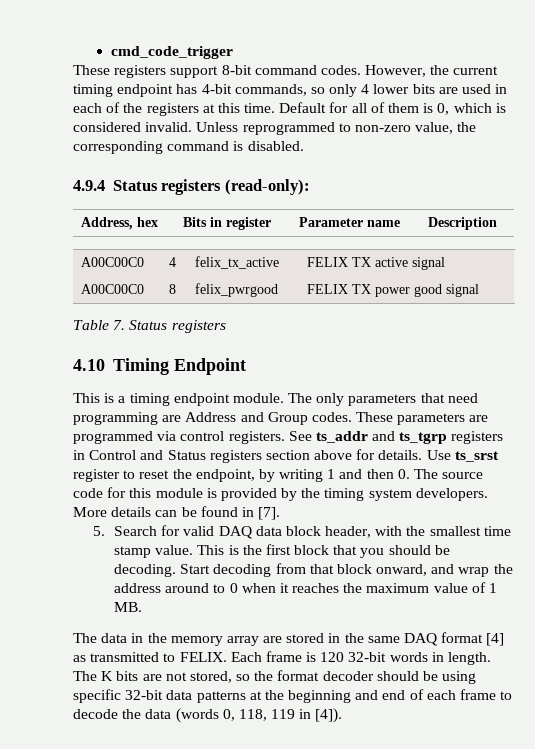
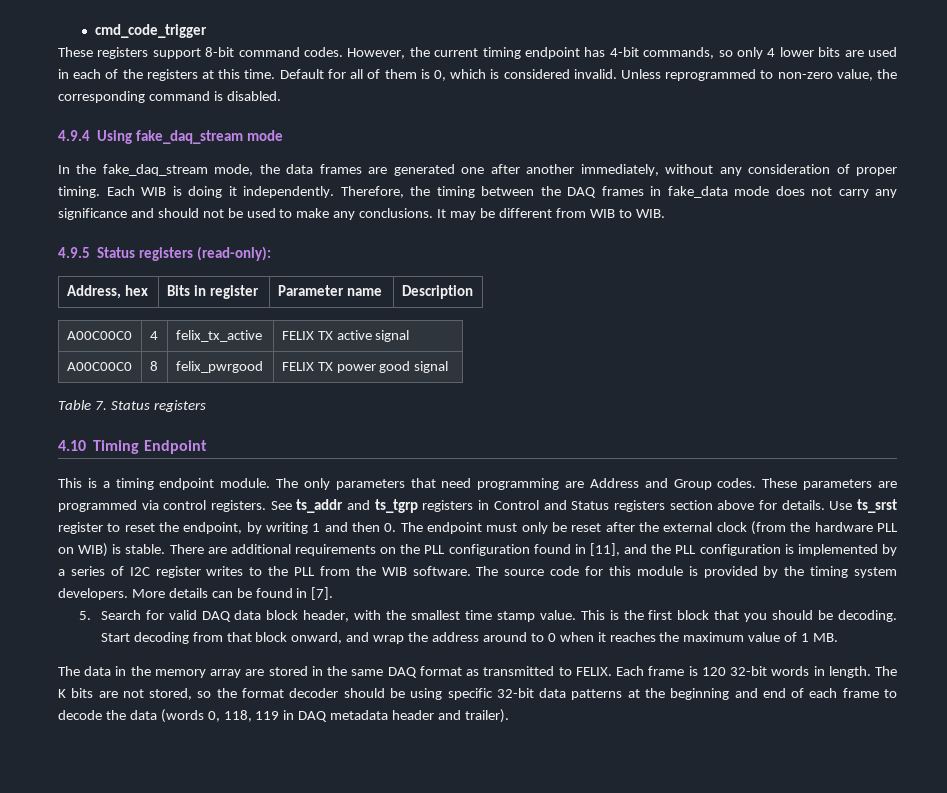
- 4.9.4 Status registers (read-only):
+ 4.9.4 Using fake_daq_stream mode
+ In the fake_daq_stream mode, the data frames are generated one after another immediately, without any consideration of proper timing. Each WIB is doing it independently. Therefore, the timing between the DAQ frames in fake_data mode does not carry any significance and should not be used to make any conclusions. It may be different from WIB to WIB.
+ 4.9.5 Status registers (read-only):
- Use ts_srst register to reset the endpoint, by writing 1 and then 0. The source code for this module is provided by the timing system developers.
+ Use ts_srst register to reset the endpoint, by writing 1 and then 0. The endpoint must only be reset after the external clock (from the hardware PLL on WIB) is stable. There are additional requirements on the PLL configuration found in [11], and the PLL configuration is implemented by a series of I2C register writes to the PLL from the WIB software. The source code for this module is provided by the timing system developers.
- The data in the memory array are stored in the same DAQ format [4] as transmitted to FELIX.
+ The data in the memory array are stored in the same DAQ format as transmitted to FELIX.
- The K bits are not stored, so the format decoder should be using specific 32-bit data patterns at the beginning and end of each frame to decode the data (words 0, 118, 119 in [4]).
+ The K bits are not stored, so the format decoder should be using specific 32-bit data patterns at the beginning and end of each frame to decode the data (words 0, 118, 119 in DAQ metadata header and trailer).

